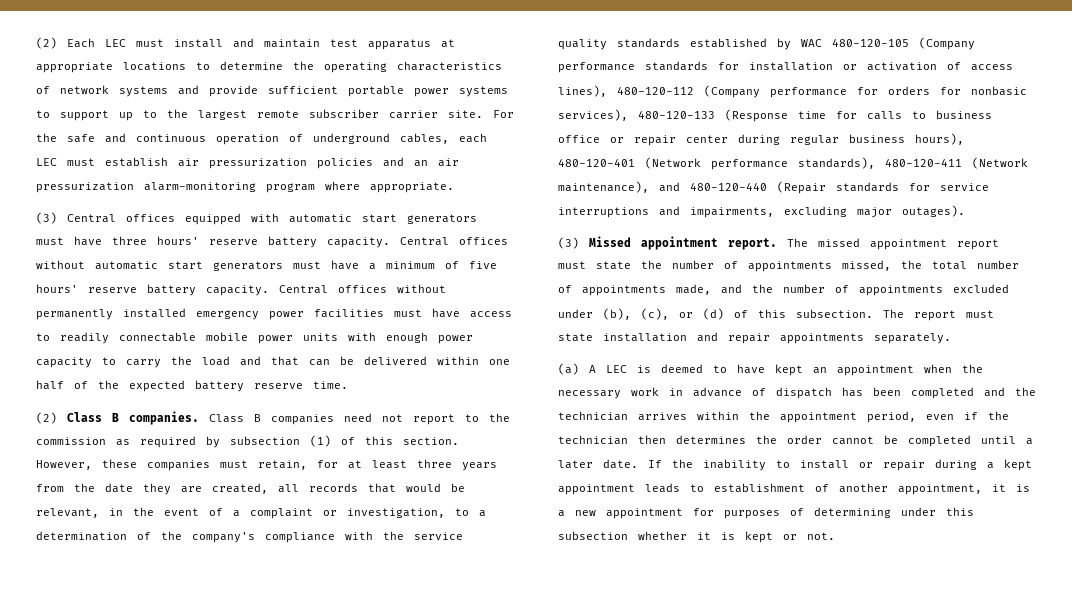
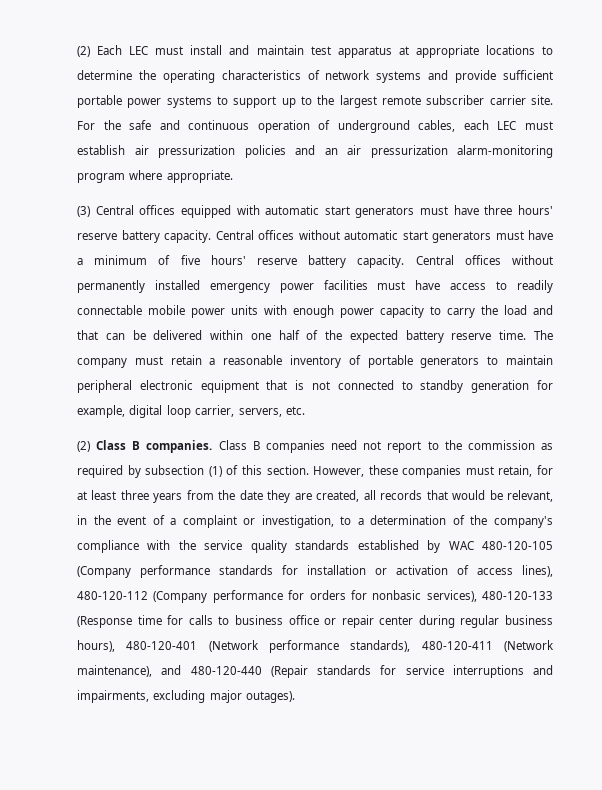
+ The company must retain a reasonable inventory of portable generators to maintain peripheral electronic equipment that is not connected to standby generation for example, digital loop carrier, servers, etc.
- (3) Missed appointment report. The missed appointment report must state the number of appointments missed, the total number of appointments made, and the number of appointments excluded under (b), (c), or (d) of this subsection. The report must state installation and repair appointments separately.
- (a) A LEC is deemed to have kept an appointment when the necessary work in advance of dispatch has been completed and the technician arrives within the appointment period, even if the technician then determines the order cannot be completed until a later date. If the inability to install or repair during a kept appointment leads to establishment of another appointment, it is a new appointment for purposes of determining under this subsection whether it is kept or not.

